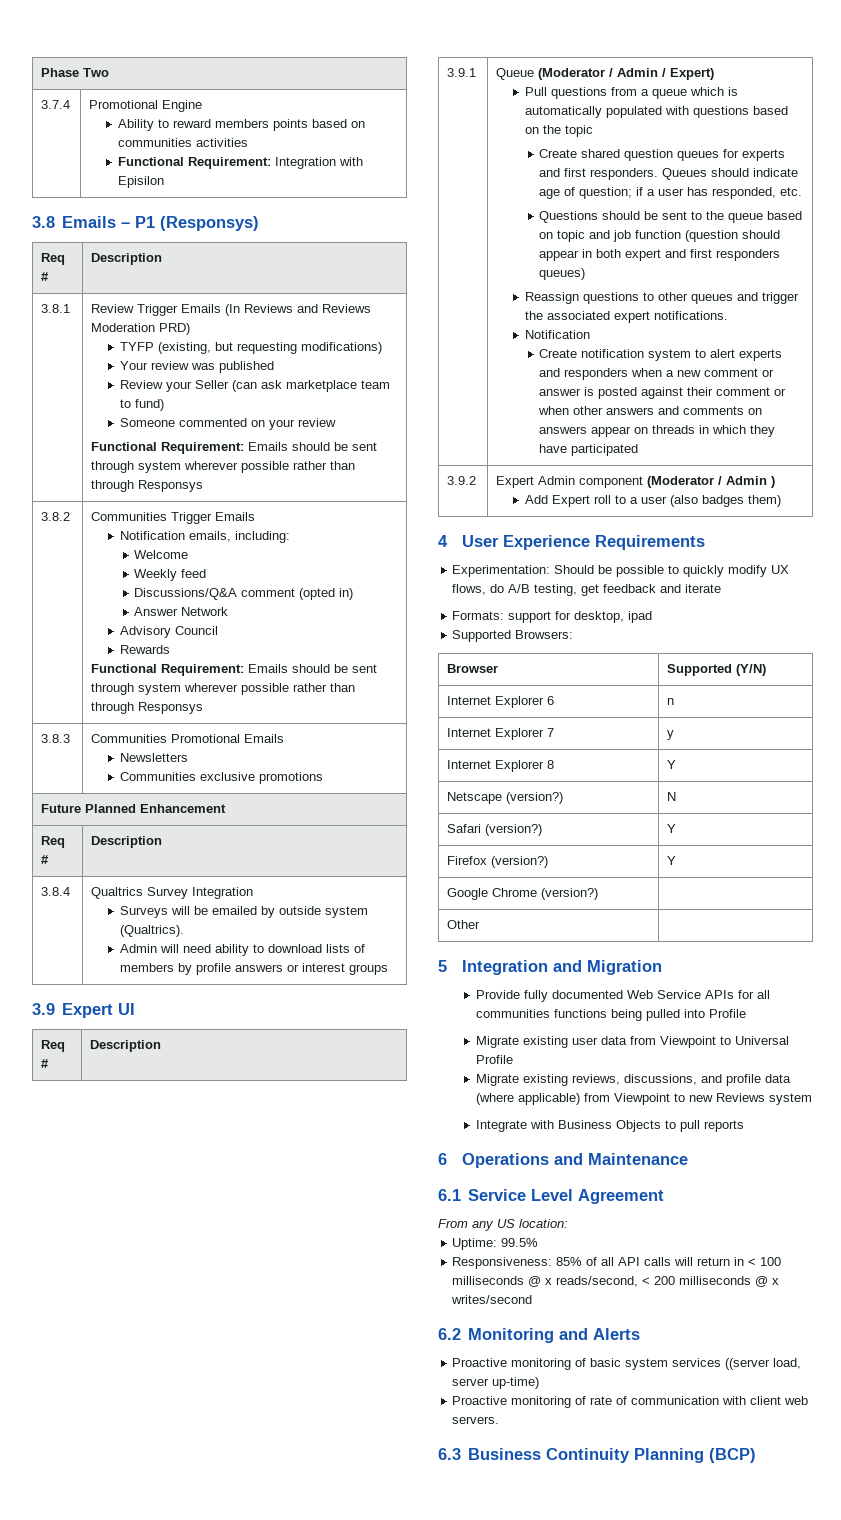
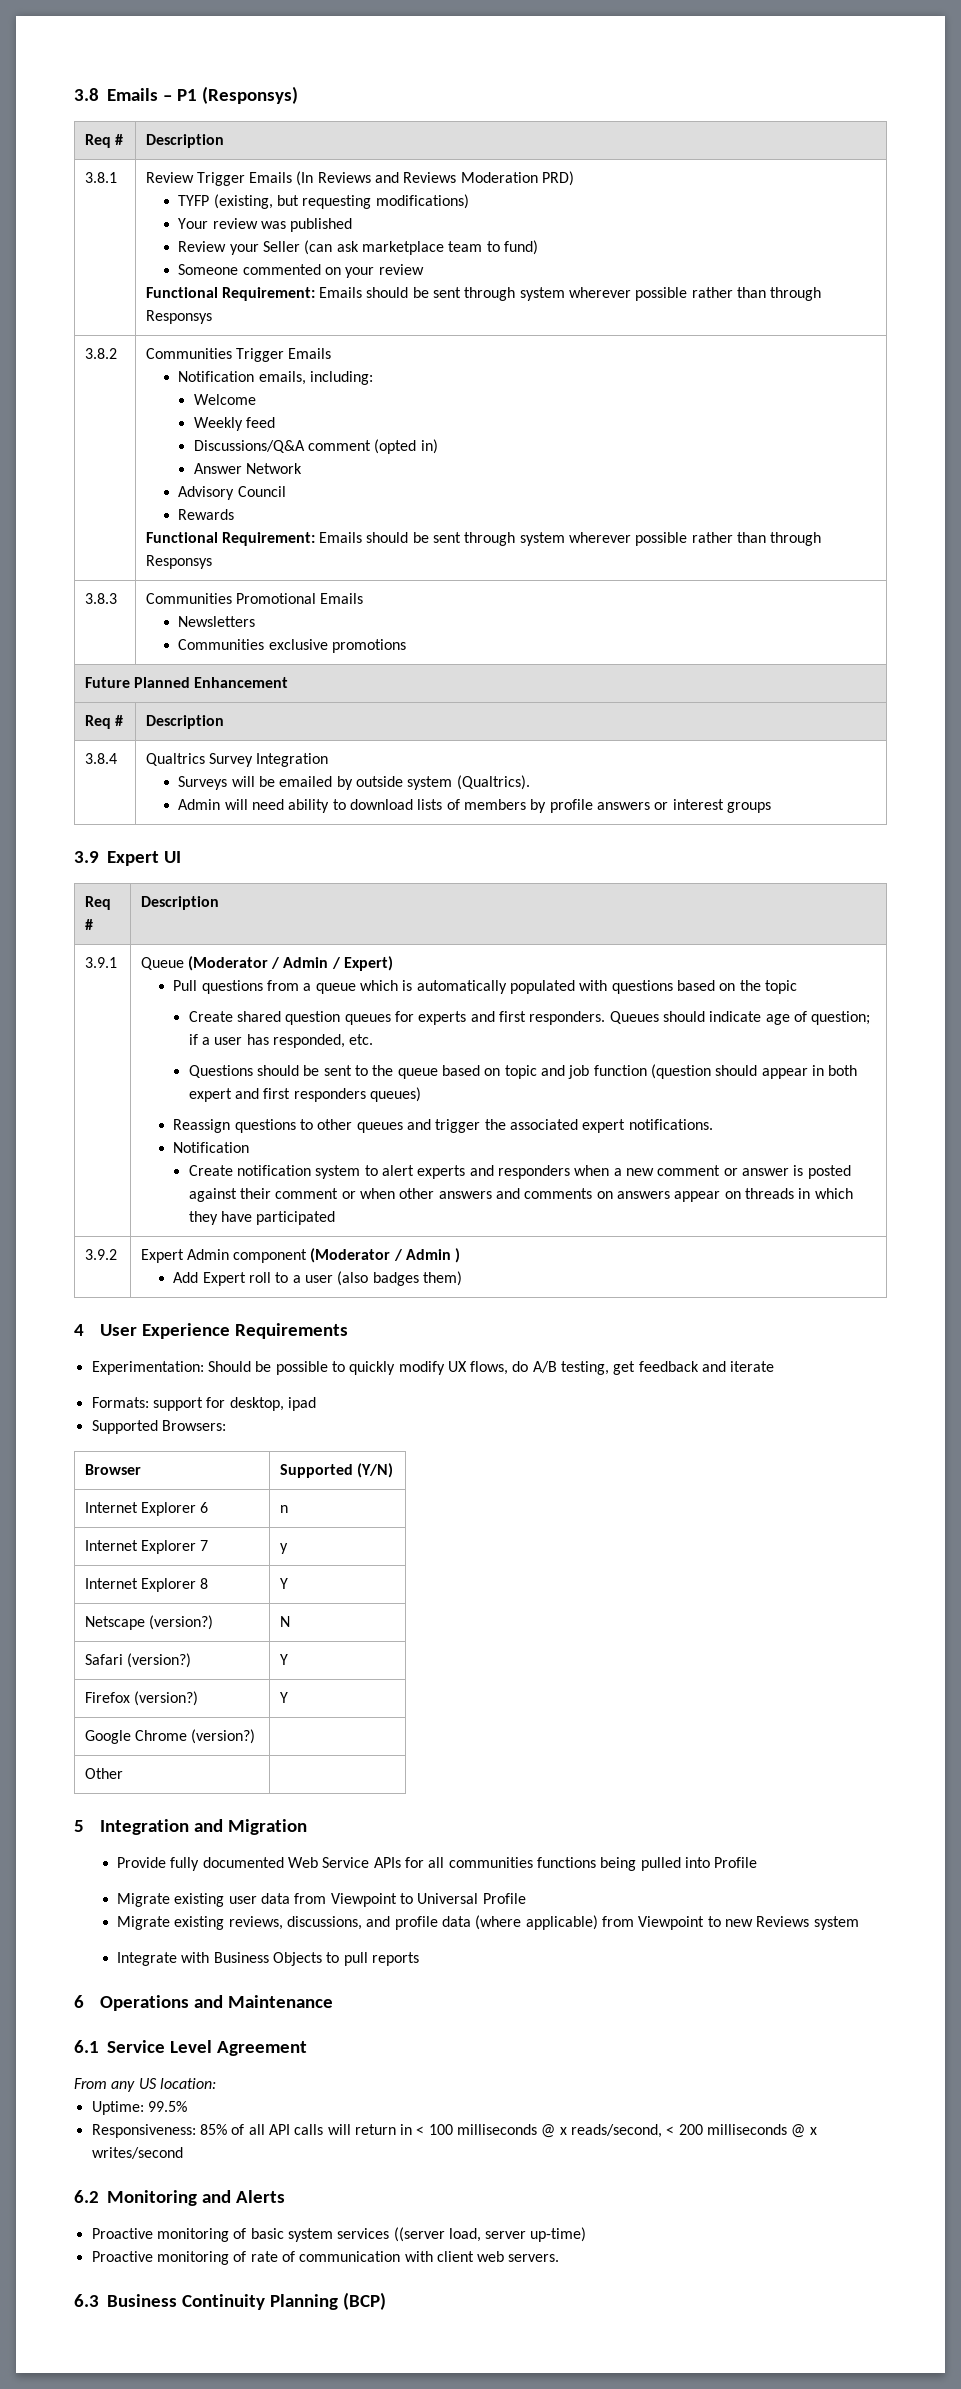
- Phase Two
- 3.7.4 | Promotional Engine
- Ability to reward members points based on communities activities
- Functional Requirement: Integration with Episilon

